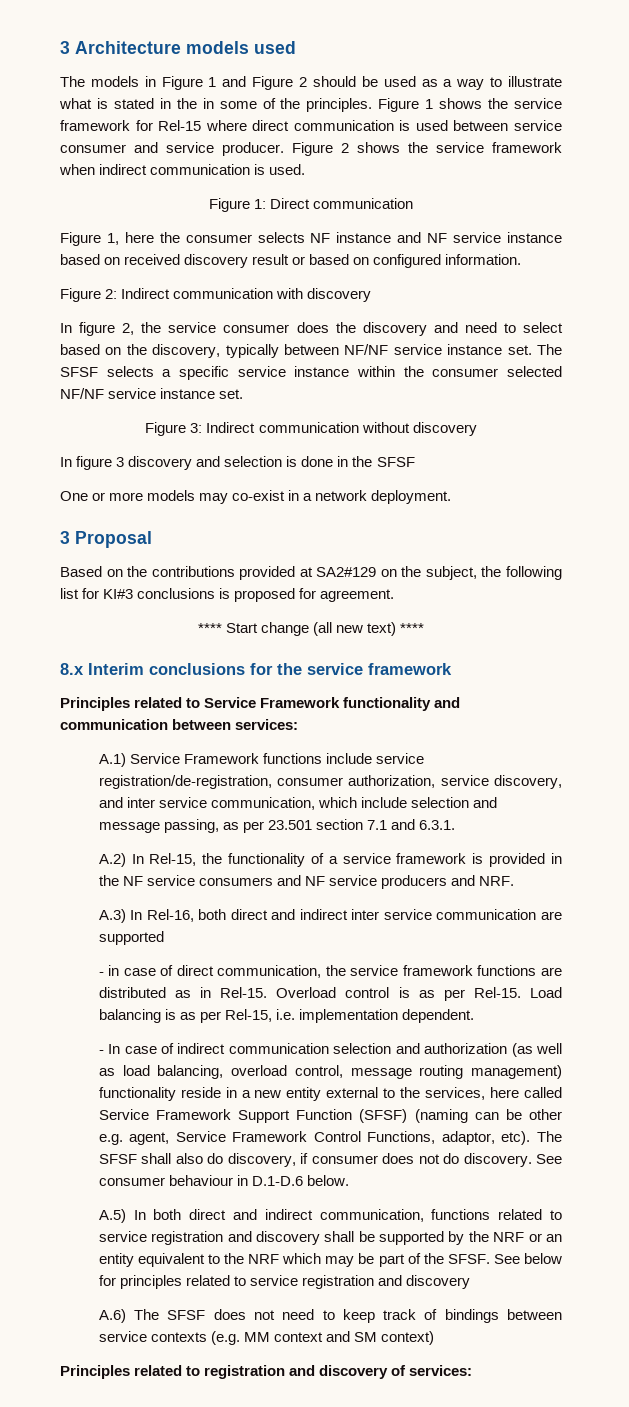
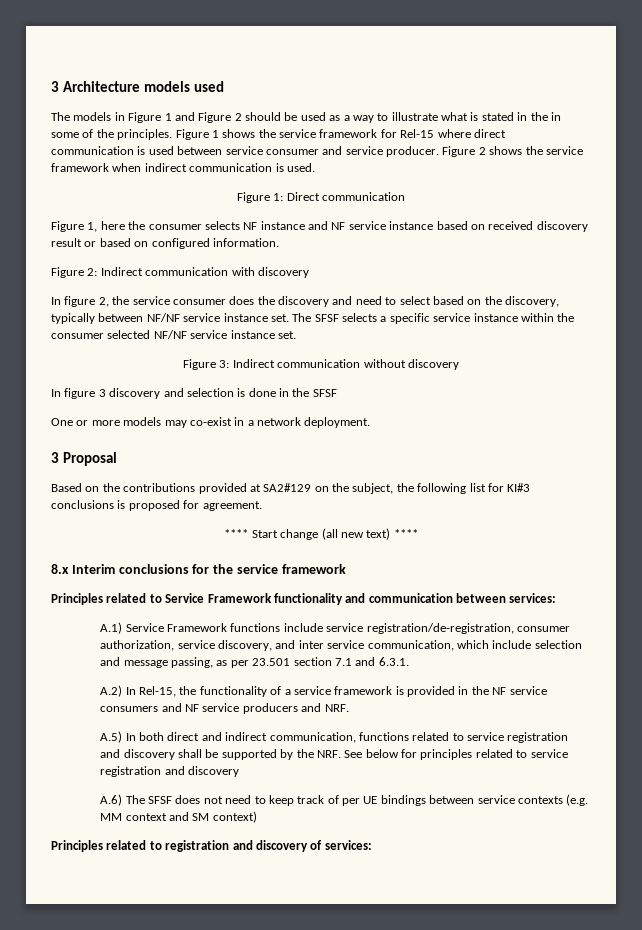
- A.3) In Rel-16, both direct and indirect inter service communication are supported
- - in case of direct communication, the service framework functions are distributed as in Rel-15. Overload control is as per Rel-15. Load balancing is as per Rel-15, i.e. implementation dependent.
- - In case of indirect communication selection and authorization (as well as load balancing, overload control, message routing management) functionality reside in a new entity external to the services, here called Service Framework Support Function (SFSF) (naming can be other e.g. agent, Service Framework Control Functions, adaptor, etc). The SFSF shall also do discovery, if consumer does not do discovery. See consumer behaviour in D.1-D.6 below.
- A.5) In both direct and indirect communication, functions related to service registration and discovery shall be supported by the NRF or an entity equivalent to the NRF which may be part of the SFSF. See below for principles related to service registration and discovery
+ A.5) In both direct and indirect communication, functions related to service registration and discovery shall be supported by the NRF. See below for principles related to service registration and discovery
- A.6) The SFSF does not need to keep track of bindings between service contexts (e.g. MM context and SM context)
+ A.6) The SFSF does not need to keep track of per UE bindings between service contexts (e.g. MM context and SM context)

